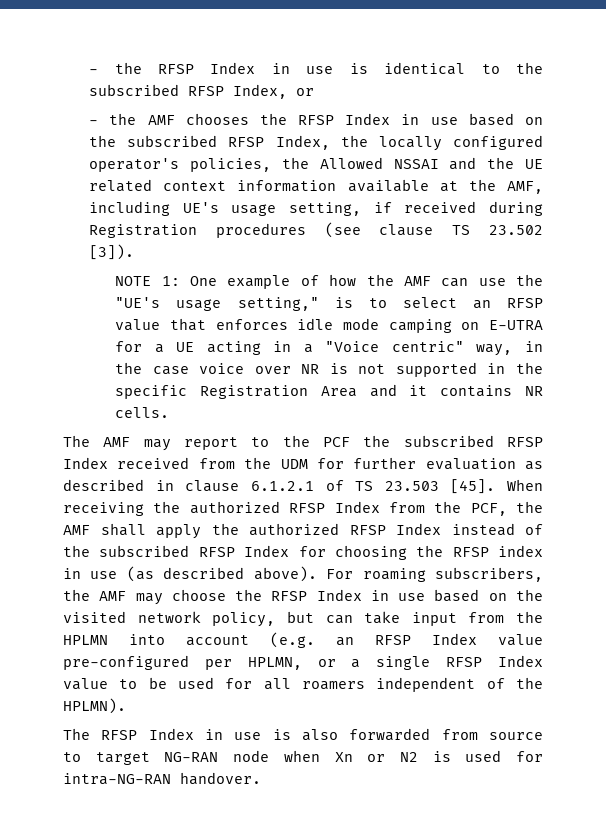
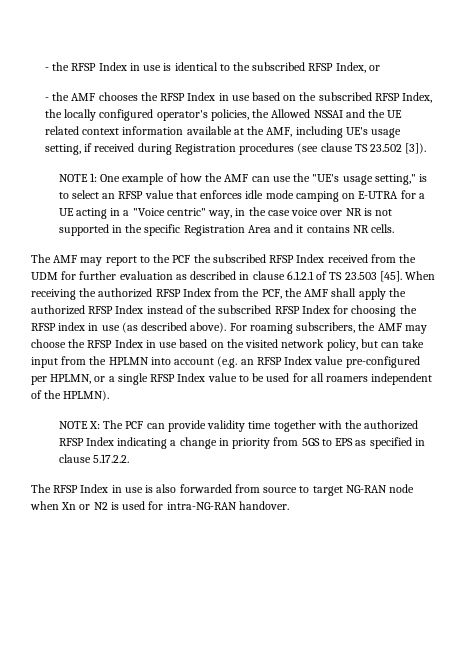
+ NOTE X: The PCF can provide validity time together with the authorized RFSP Index indicating a change in priority from 5GS to EPS as specified in clause 5.17.2.2.

